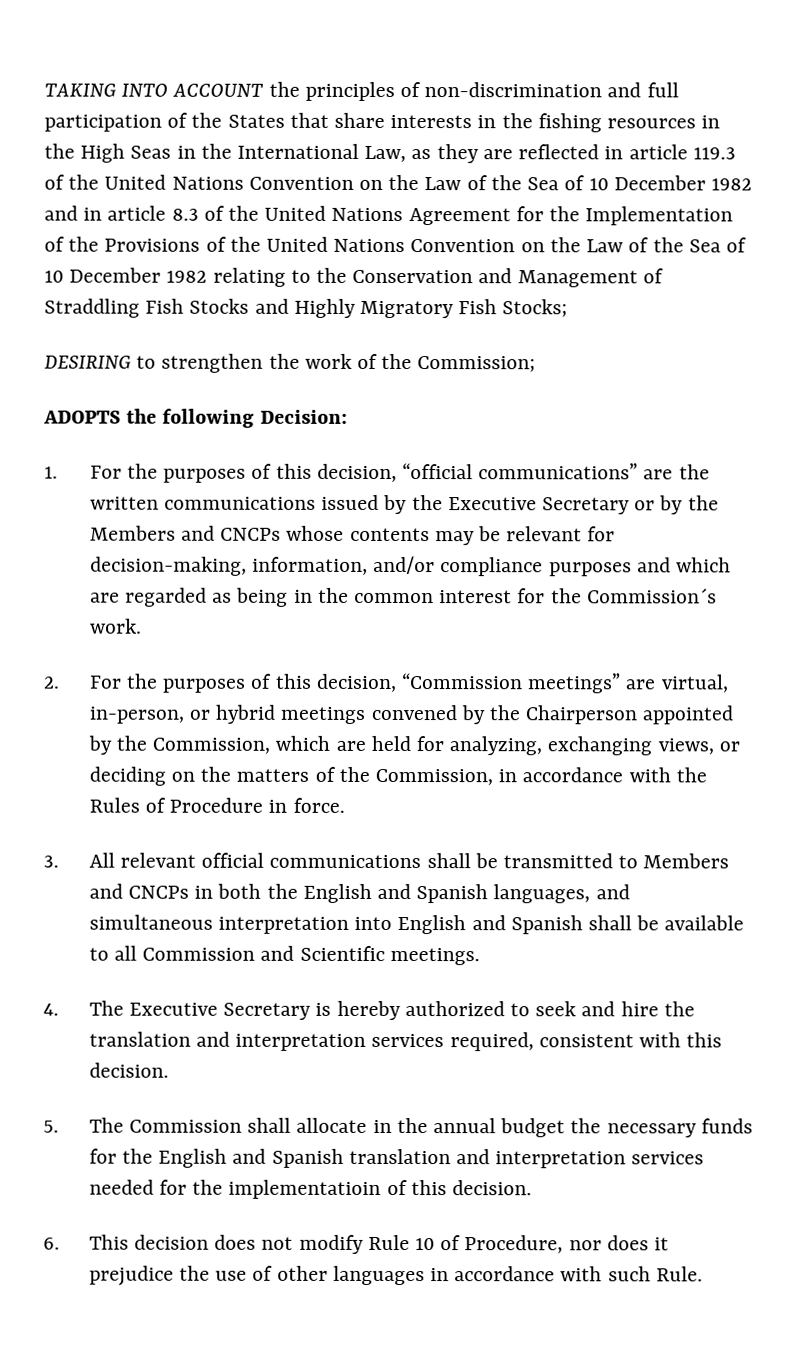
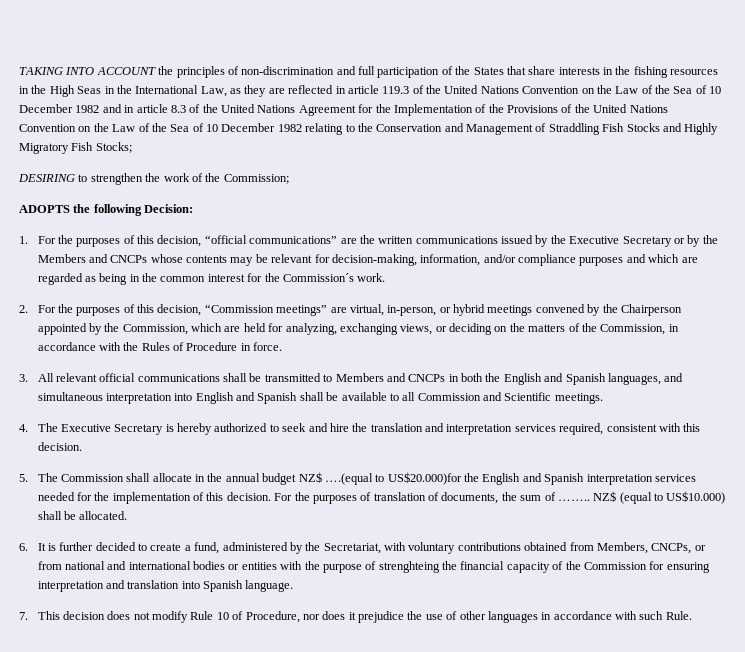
- 5. The Commission shall allocate in the annual budget the necessary funds for the English and Spanish translation and interpretation services needed for the implementatioin of this decision.
- 6. This decision does not modify Rule 10 of Procedure, nor does it prejudice the use of other languages in accordance with such Rule.
+ 5. The Commission shall allocate in the annual budget NZ$ ….(equal to US$20.000)for the English and Spanish interpretation services needed for the implementation of this decision. For the purposes of translation of documents, the sum of …….. NZ$ (equal to US$10.000) shall be allocated.
+ 6. It is further decided to create a fund, administered by the Secretariat, with voluntary contributions obtained from Members, CNCPs, or from national and international bodies or entities with the purpose of strenghteing the financial capacity of the Commission for ensuring interpretation and translation into Spanish language.
+ 7. This decision does not modify Rule 10 of Procedure, nor does it prejudice the use of other languages in accordance with such Rule.

